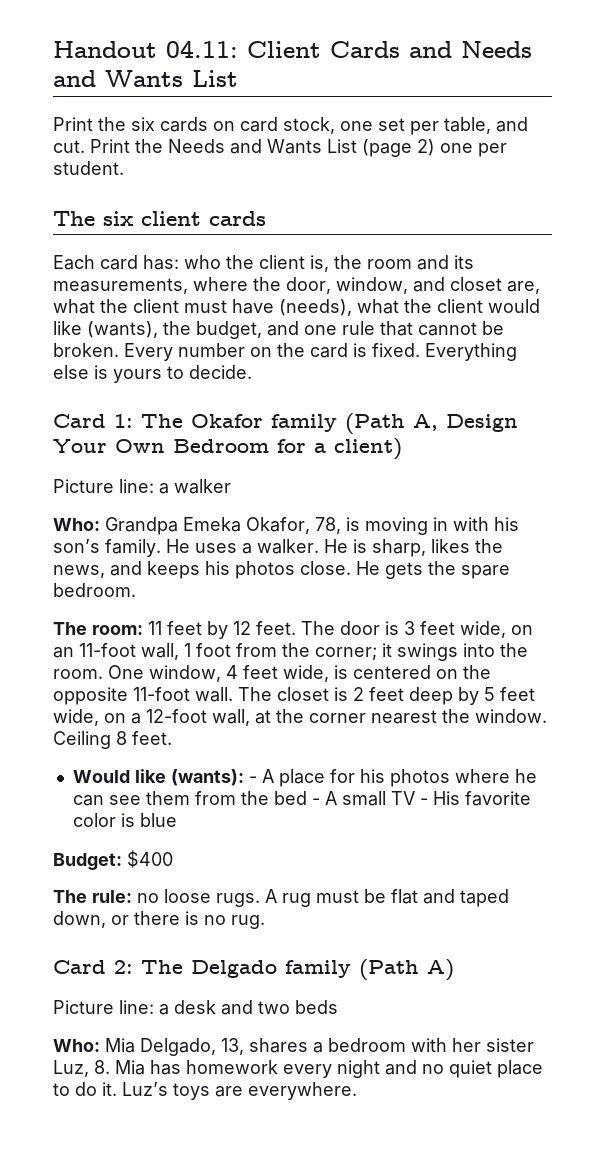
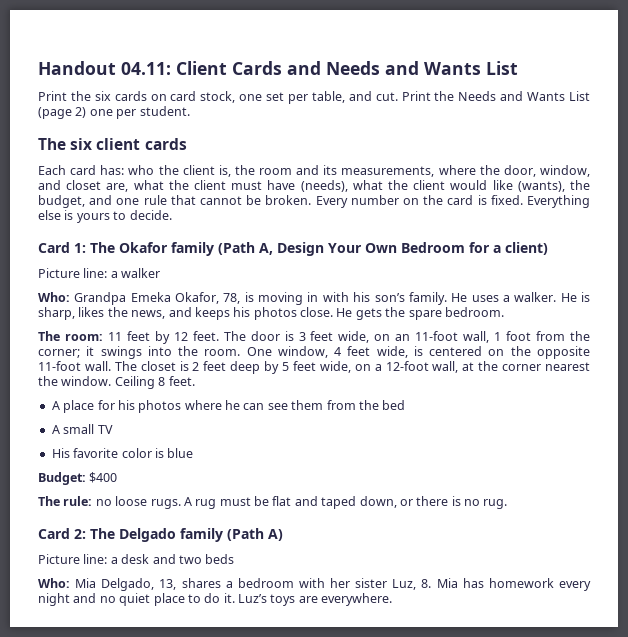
- Would like (wants): - A place for his photos where he can see them from the bed - A small TV - His favorite color is blue
+ A place for his photos where he can see them from the bed
+ A small TV
+ His favorite color is blue

